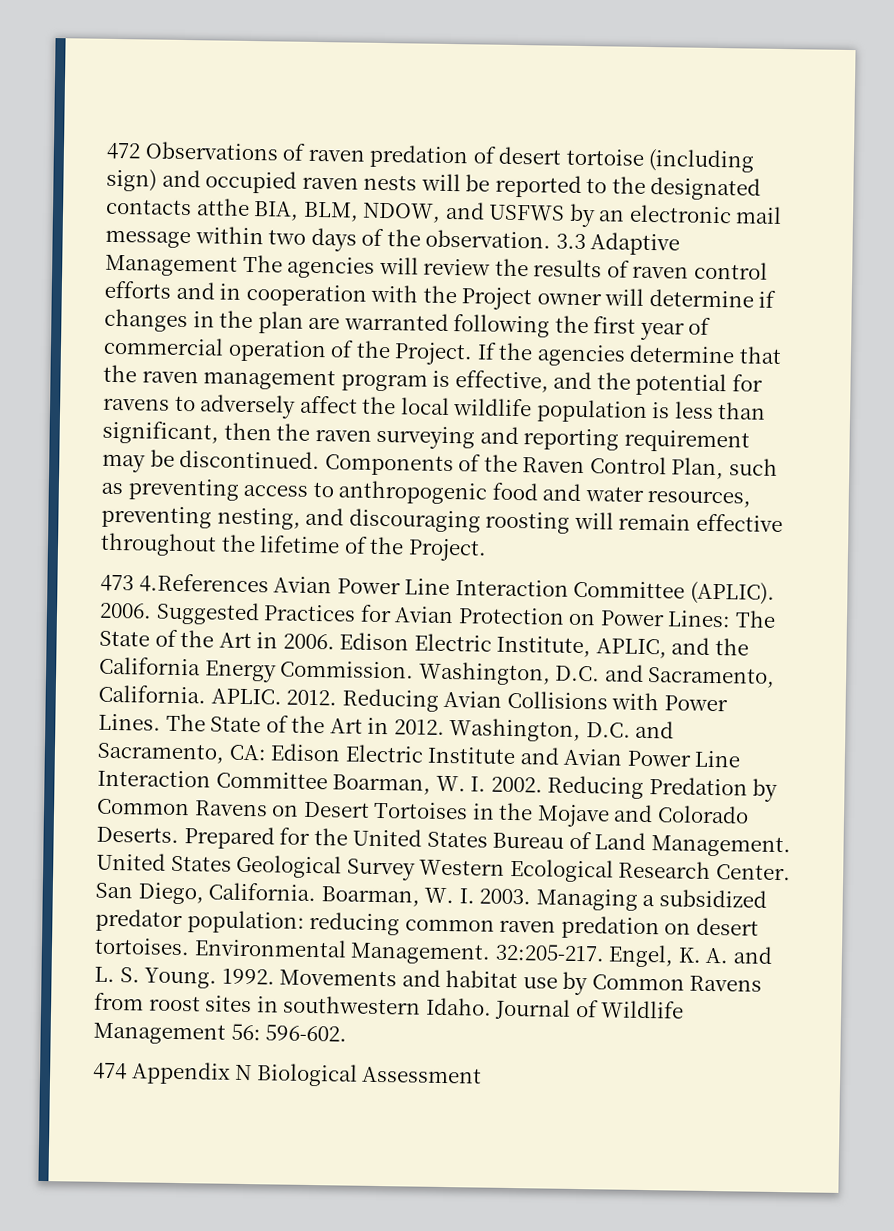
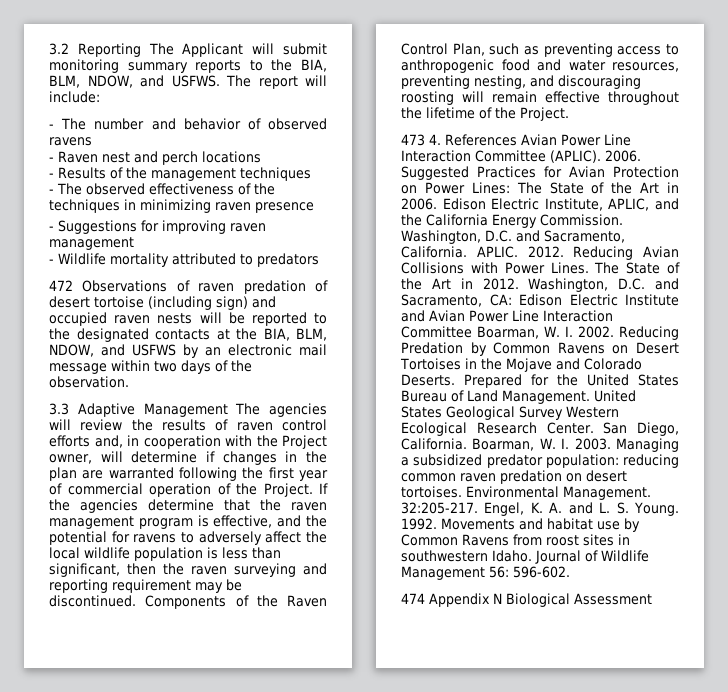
+ 3.2 Reporting The Applicant will submit monitoring summary reports to the BIA, BLM, NDOW, and USFWS. The report will include:
+ - The number and behavior of observed ravens
+ - Raven nest and perch locations
+ - Results of the management techniques
+ - The observed effectiveness of the techniques in minimizing raven presence
+ - Suggestions for improving raven management
+ - Wildlife mortality attributed to predators
- 472 Observations of raven predation of desert tortoise (including sign) and occupied raven nests will be reported to the designated contacts atthe BIA, BLM, NDOW, and USFWS by an electronic mail message within two days of the observation. 3.3 Adaptive Management The agencies will review the results of raven control efforts and in cooperation with the Project owner will determine if changes in the plan are warranted following the first year of commercial operation of the Project.
+ 472 Observations of raven predation of desert tortoise (including sign) and occupied raven nests will be reported to the designated contacts at the BIA, BLM, NDOW, and USFWS by an electronic mail message within two days of the observation.
+ 3.3 Adaptive Management The agencies will review the results of raven control efforts and, in cooperation with the Project owner, will determine if changes in the plan are warranted following the first year of commercial operation of the Project.
- 473 4.References Avian Power Line Interaction Committee (APLIC).
+ 473 4. References Avian Power Line Interaction Committee (APLIC).

